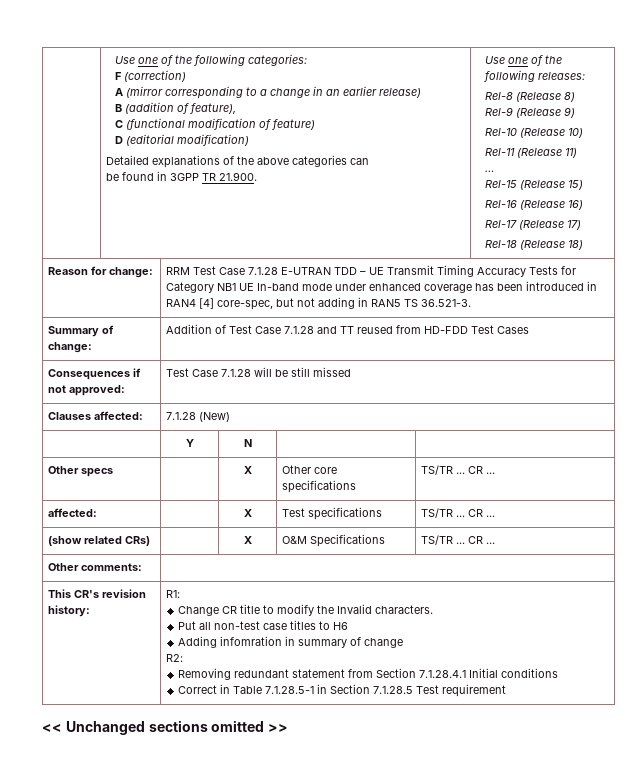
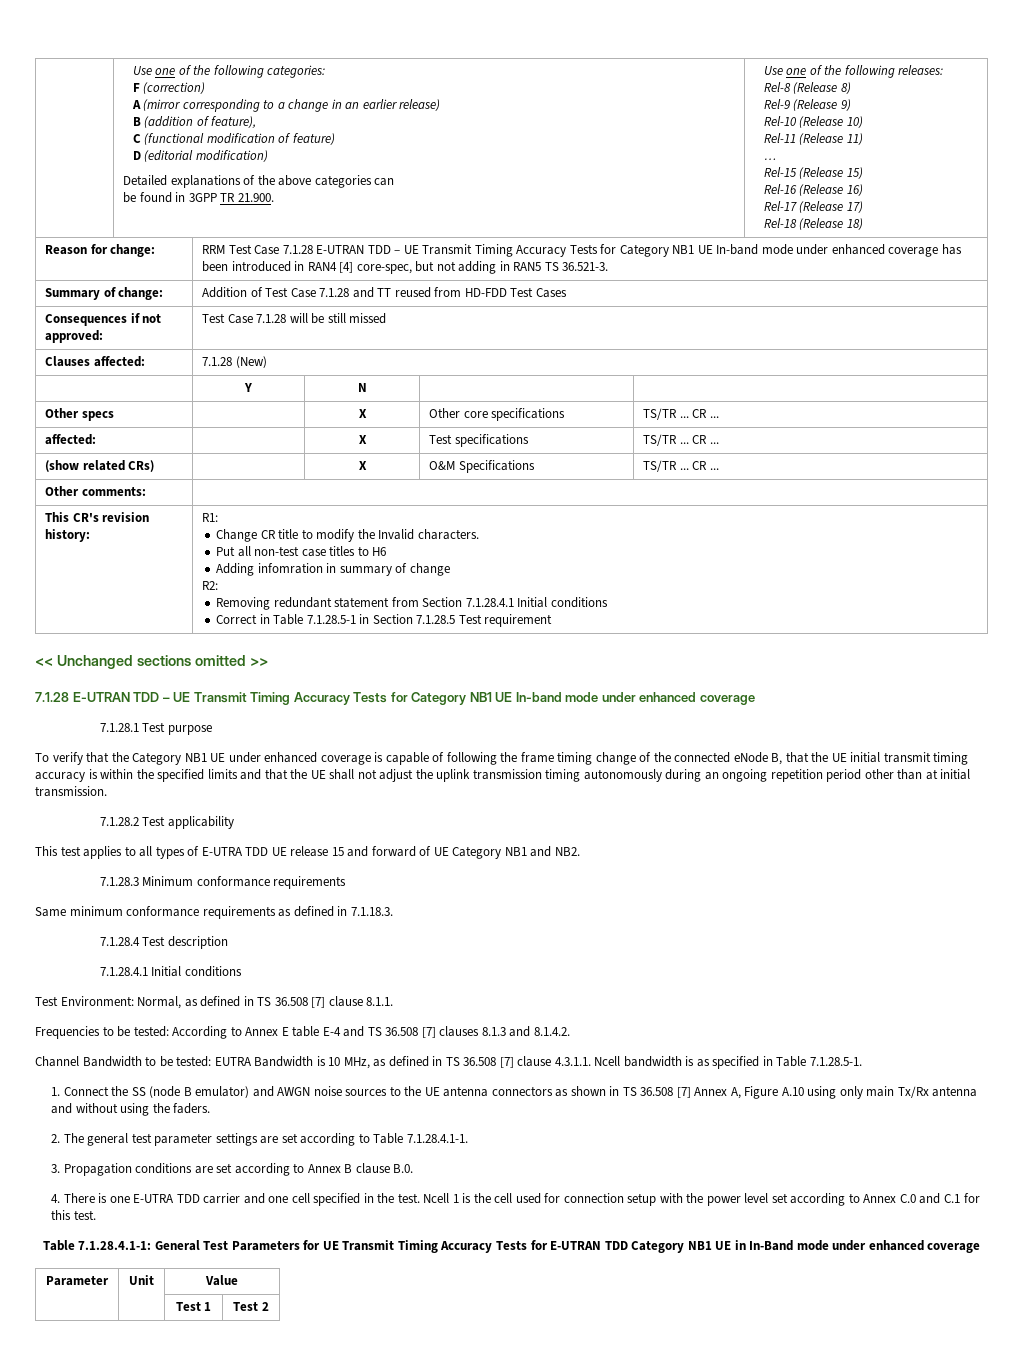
  << Unchanged sections omitted >>
+ 7.1.28 E-UTRAN TDD – UE Transmit Timing Accuracy Tests for Category NB1 UE In-band mode under enhanced coverage
+ 7.1.28.1 Test purpose
+ To verify that the Category NB1 UE under enhanced coverage is capable of following the frame timing change of the connected eNode B, that the UE initial transmit timing accuracy is within the specified limits and that the UE shall not adjust the uplink transmission timing autonomously during an ongoing repetition period other than at initial transmission.
+ 7.1.28.2 Test applicability
+ This test applies to all types of E-UTRA TDD UE release 15 and forward of UE Category NB1 and NB2.
+ 7.1.28.3 Minimum conformance requirements
+ Same minimum conformance requirements as defined in 7.1.18.3.
+ 7.1.28.4 Test description
+ 7.1.28.4.1 Initial conditions
+ Test Environment: Normal, as defined in TS 36.508 [7] clause 8.1.1.
+ Frequencies to be tested: According to Annex E table E-4 and TS 36.508 [7] clauses 8.1.3 and 8.1.4.2.
+ Channel Bandwidth to be tested: EUTRA Bandwidth is 10 MHz, as defined in TS 36.508 [7] clause 4.3.1.1. Ncell bandwidth is as specified in Table 7.1.28.5-1.
+ 1. Connect the SS (node B emulator) and AWGN noise sources to the UE antenna connectors as shown in TS 36.508 [7] Annex A, Figure A.10 using only main Tx/Rx antenna and without using the faders.
+ 2. The general test parameter settings are set according to Table 7.1.28.4.1-1.
+ 3. Propagation conditions are set according to Annex B clause B.0.
+ 4. There is one E-UTRA TDD carrier and one cell specified in the test. Ncell 1 is the cell used for connection setup with the power level set according to Annex C.0 and C.1 for this test.
+ Table 7.1.28.4.1-1: General Test Parameters for UE Transmit Timing Accuracy Tests for E-UTRAN TDD Category NB1 UE in In-Band mode under enhanced coverage
+ Parameter | Unit | Value
+ | | Test 1 | Test 2

